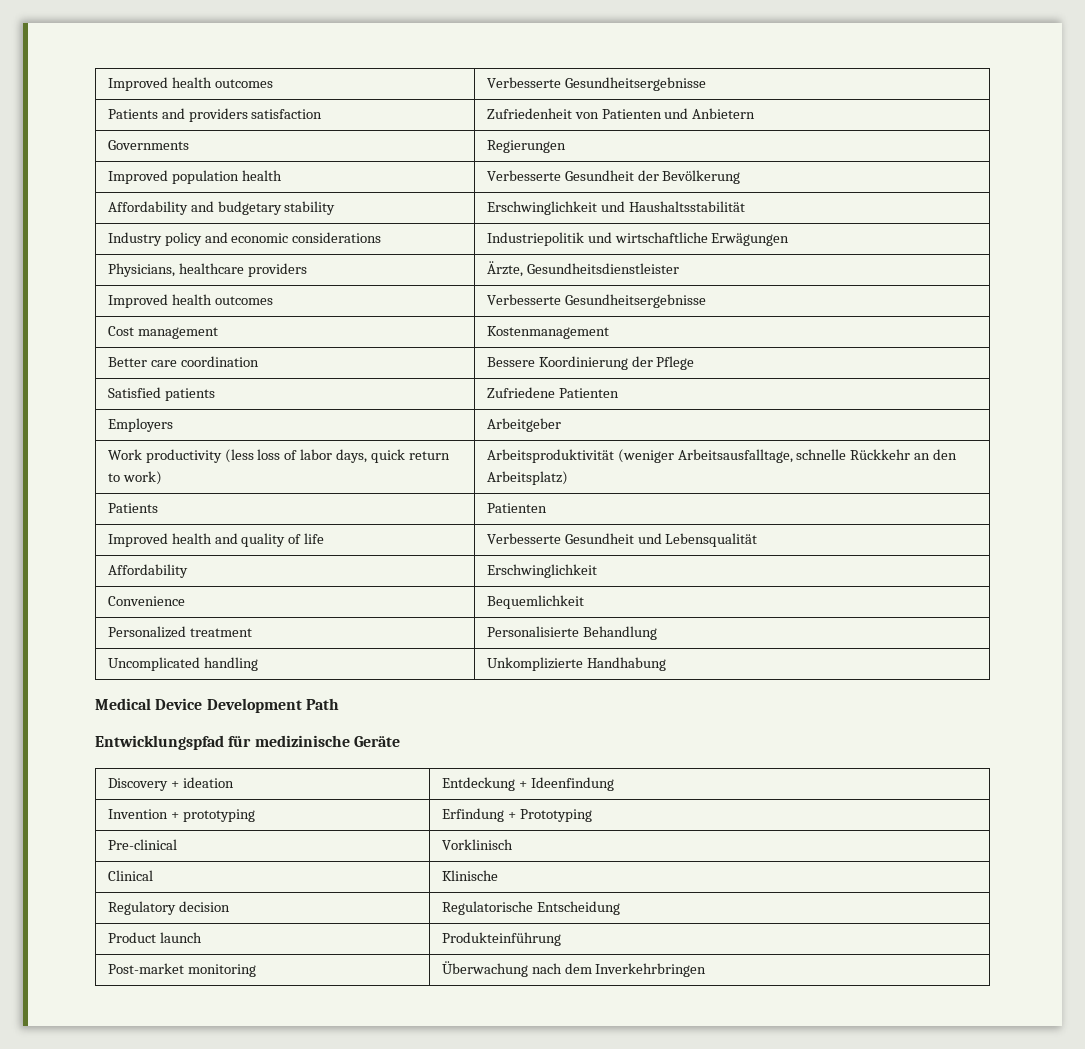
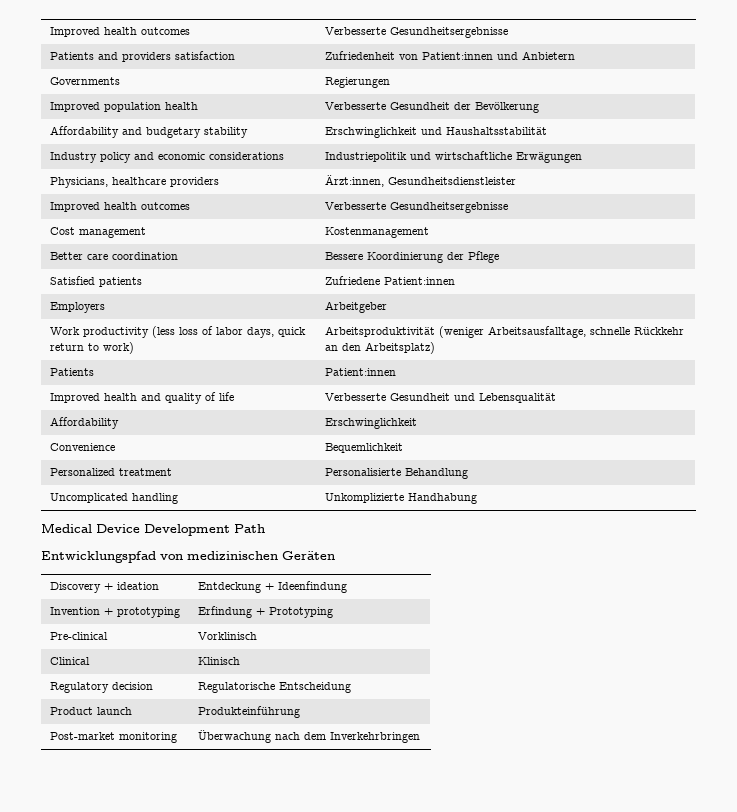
- Patients and providers satisfaction | Zufriedenheit von Patienten und Anbietern
+ Patients and providers satisfaction | Zufriedenheit von Patient:innen und Anbietern
- Physicians, healthcare providers | Ärzte, Gesundheitsdienstleister
+ Physicians, healthcare providers | Ärzt:innen, Gesundheitsdienstleister
- Satisfied patients | Zufriedene Patienten
+ Satisfied patients | Zufriedene Patient:innen
- Patients | Patienten
+ Patients | Patient:innen
- Entwicklungspfad für medizinische Geräte
+ Entwicklungspfad von medizinischen Geräten
- Clinical | Klinische
+ Clinical | Klinisch

